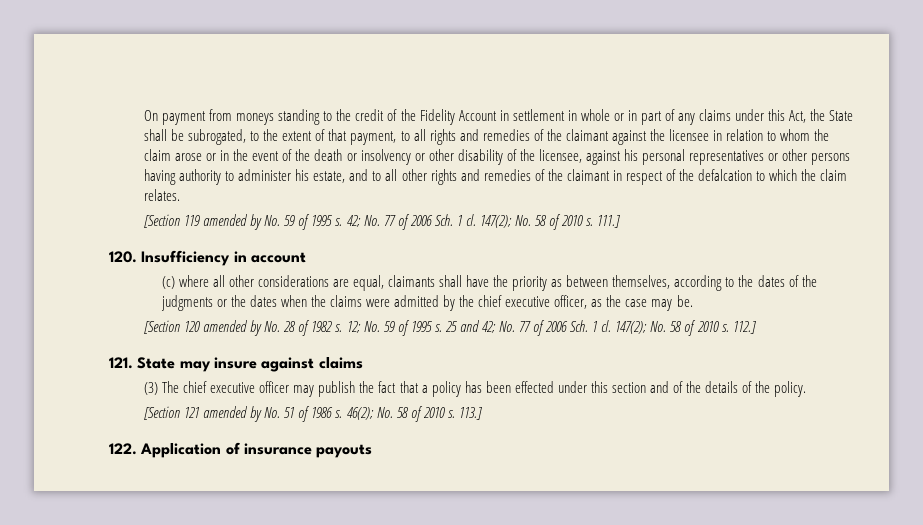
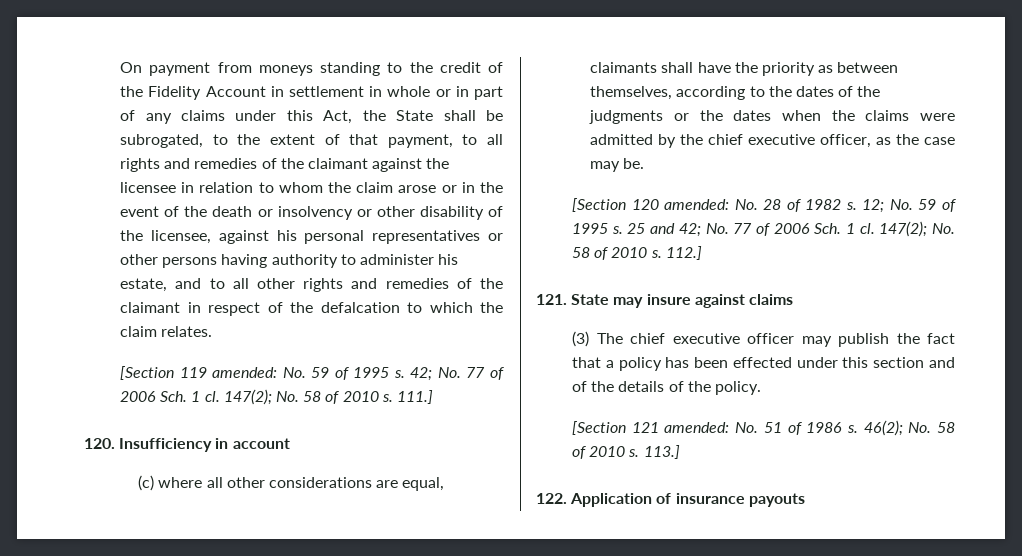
- [Section 119 amended by No. 59 of 1995 s.
+ [Section 119 amended: No. 59 of 1995 s.
- [Section 120 amended by No. 28 of 1982 s.
+ [Section 120 amended: No. 28 of 1982 s.
- [Section 121 amended by No. 51 of 1986 s.
+ [Section 121 amended: No. 51 of 1986 s.

